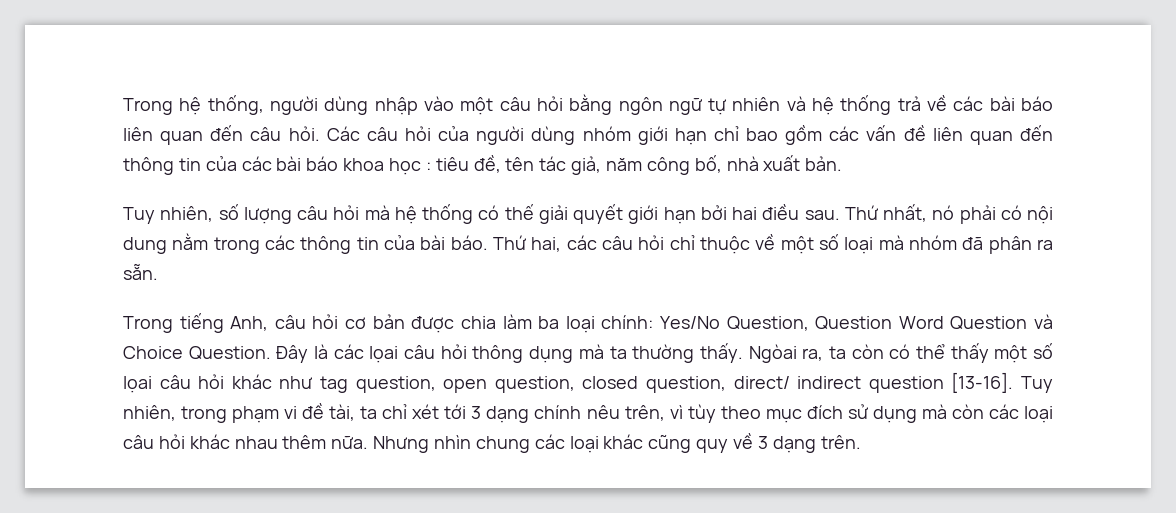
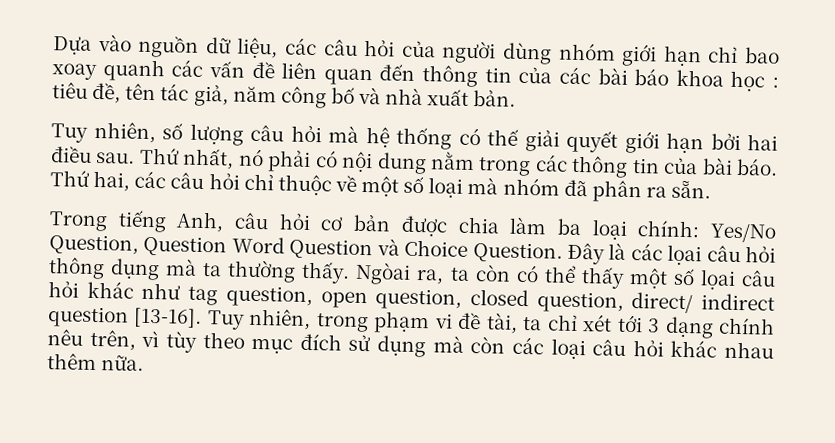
- Trong hệ thống, người dùng nhập vào một câu hỏi bằng ngôn ngữ tự nhiên và hệ thống trả về các bài báo liên quan đến câu hỏi. Các câu hỏi của người dùng nhóm giới hạn chỉ bao gồm các vấn đề liên quan đến thông tin của các bài báo khoa học : tiêu đề, tên tác giả, năm công bố, nhà xuất bản.
+ Dựa vào nguồn dữ liệu, các câu hỏi của người dùng nhóm giới hạn chỉ bao xoay quanh các vấn đề liên quan đến thông tin của các bài báo khoa học : tiêu đề, tên tác giả, năm công bố và nhà xuất bản.
- Nhưng nhìn chung các loại khác cũng quy về 3 dạng trên.

